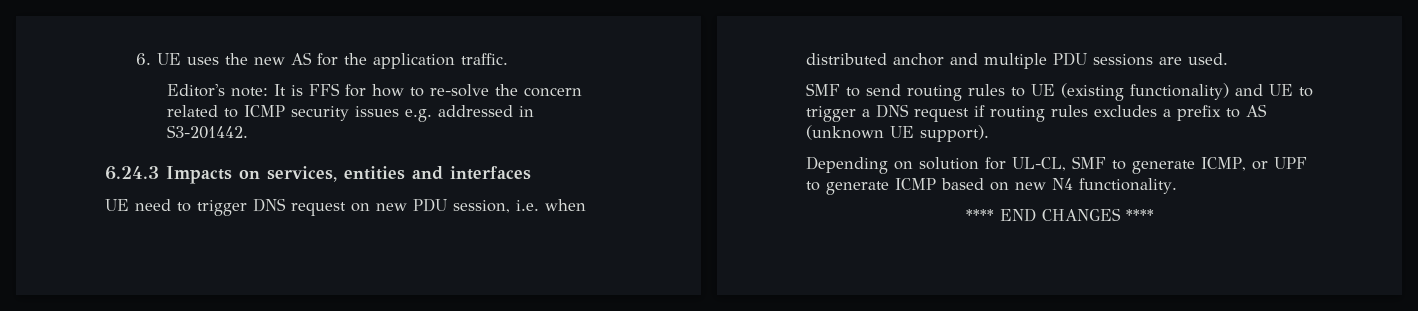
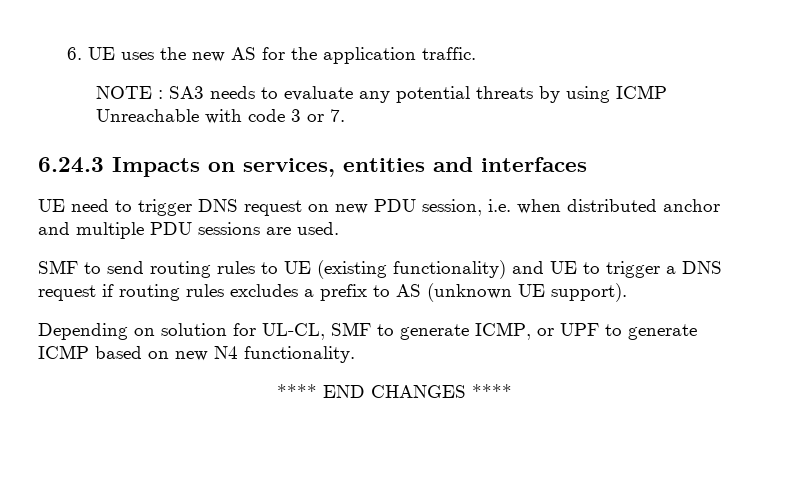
- Editor's note: It is FFS for how to re-solve the concern related to ICMP security issues e.g. addressed in S3-201442.
+ NOTE : SA3 needs to evaluate any potential threats by using ICMP Unreachable with code 3 or 7.

